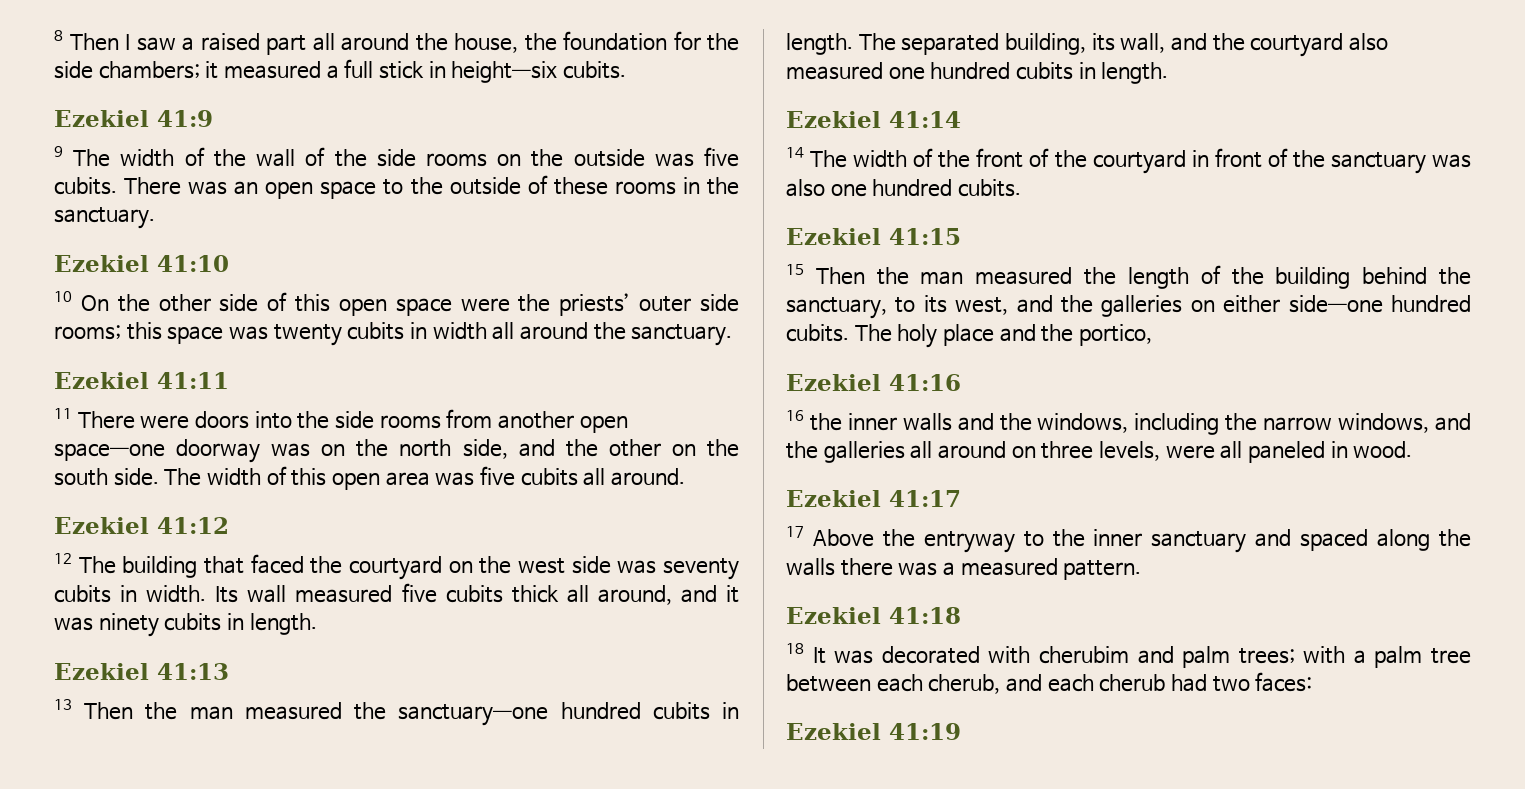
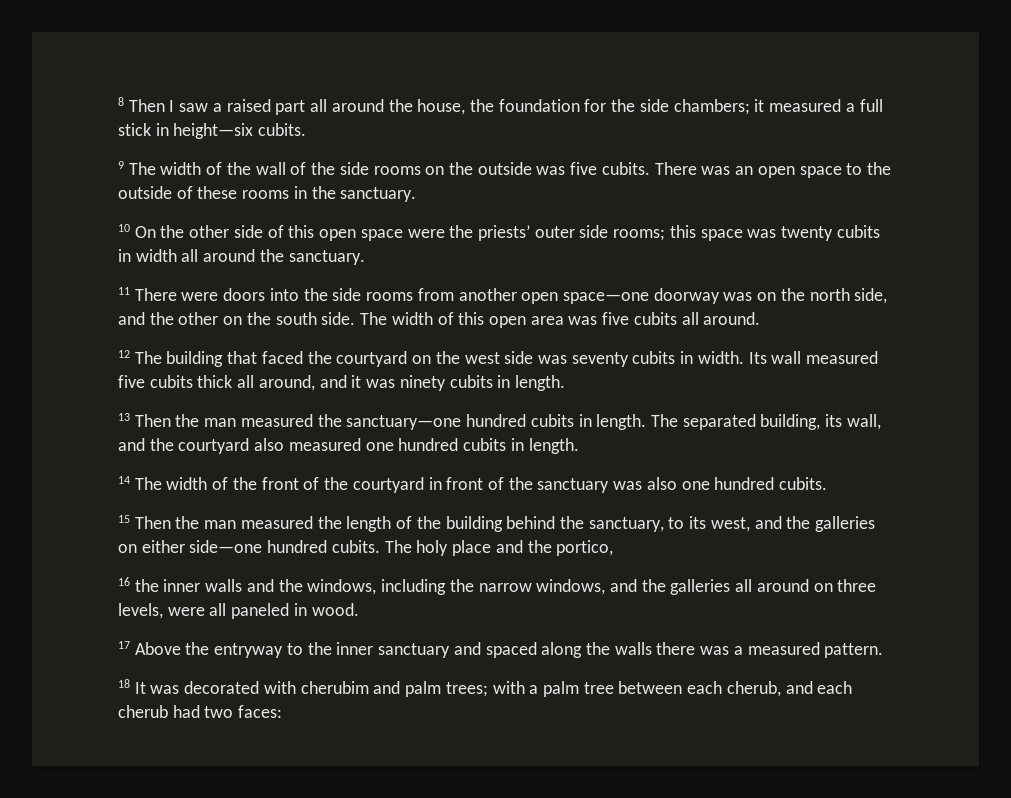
- Ezekiel 41:9
- Ezekiel 41:10
- Ezekiel 41:11
- Ezekiel 41:12
- Ezekiel 41:13
- Ezekiel 41:14
- Ezekiel 41:15
- Ezekiel 41:16
- Ezekiel 41:17
- Ezekiel 41:18
- Ezekiel 41:19

